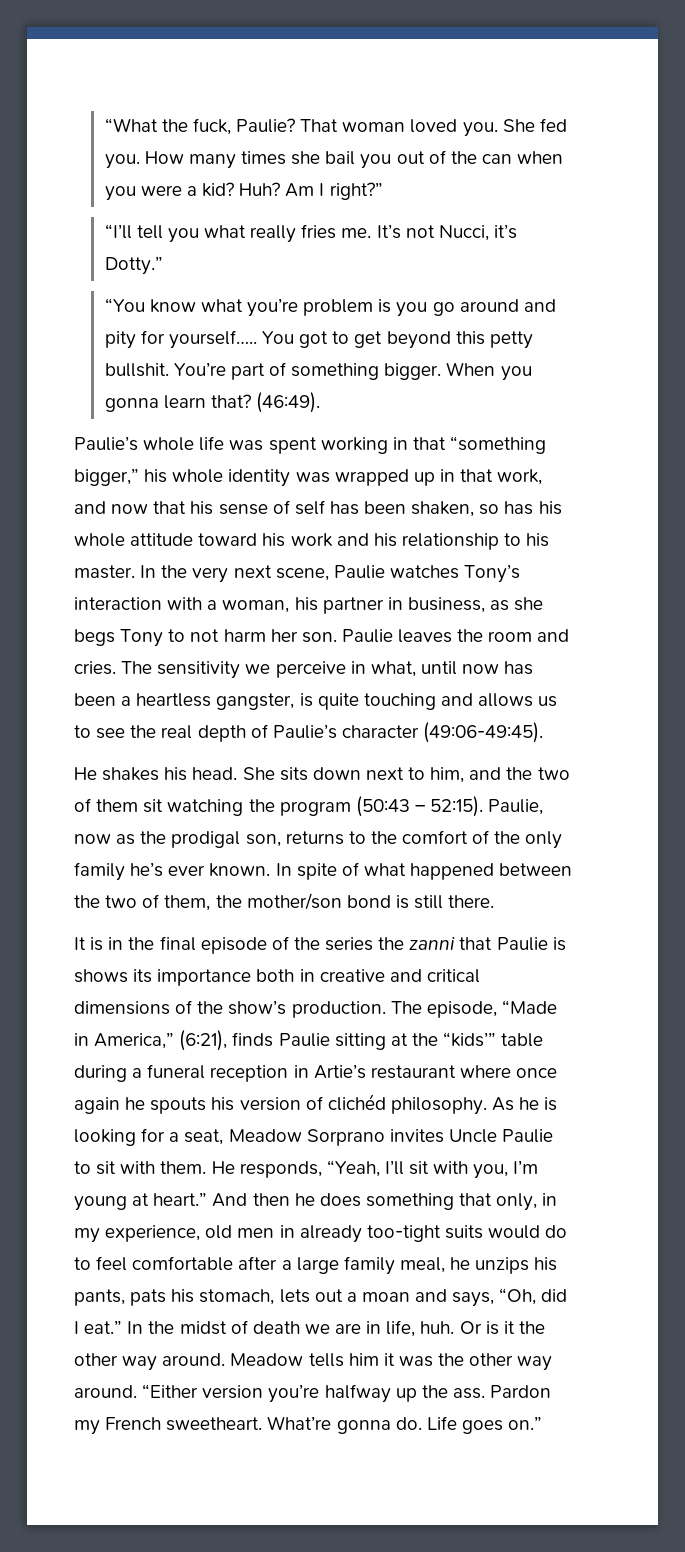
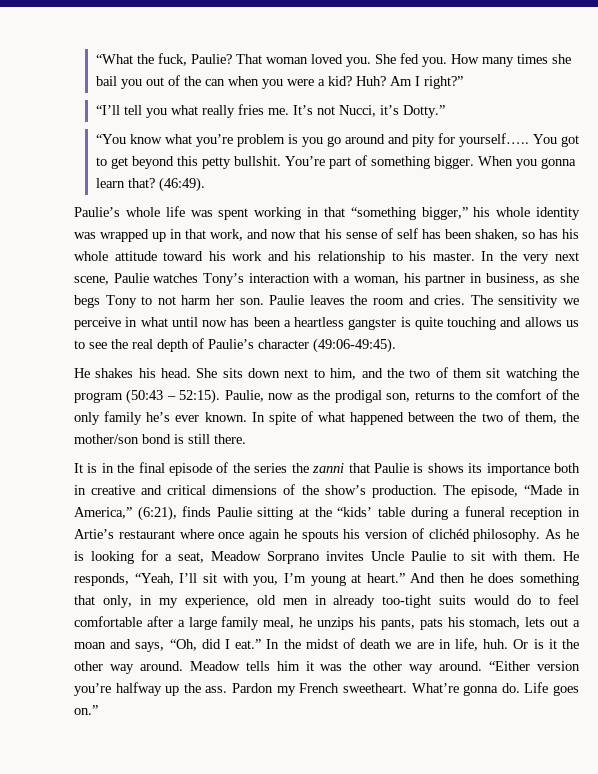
- The sensitivity we perceive in what, until now has been a heartless gangster, is quite touching and allows us to see the real depth of Paulie’s character (49:06-49:45).
+ The sensitivity we perceive in what until now has been a heartless gangster is quite touching and allows us to see the real depth of Paulie’s character (49:06-49:45).
- The episode, “Made in America,” (6:21), finds Paulie sitting at the “kids’” table during a funeral reception in Artie’s restaurant where once again he spouts his version of clichéd philosophy.
+ The episode, “Made in America,” (6:21), finds Paulie sitting at the “kids’ table during a funeral reception in Artie’s restaurant where once again he spouts his version of clichéd philosophy.

